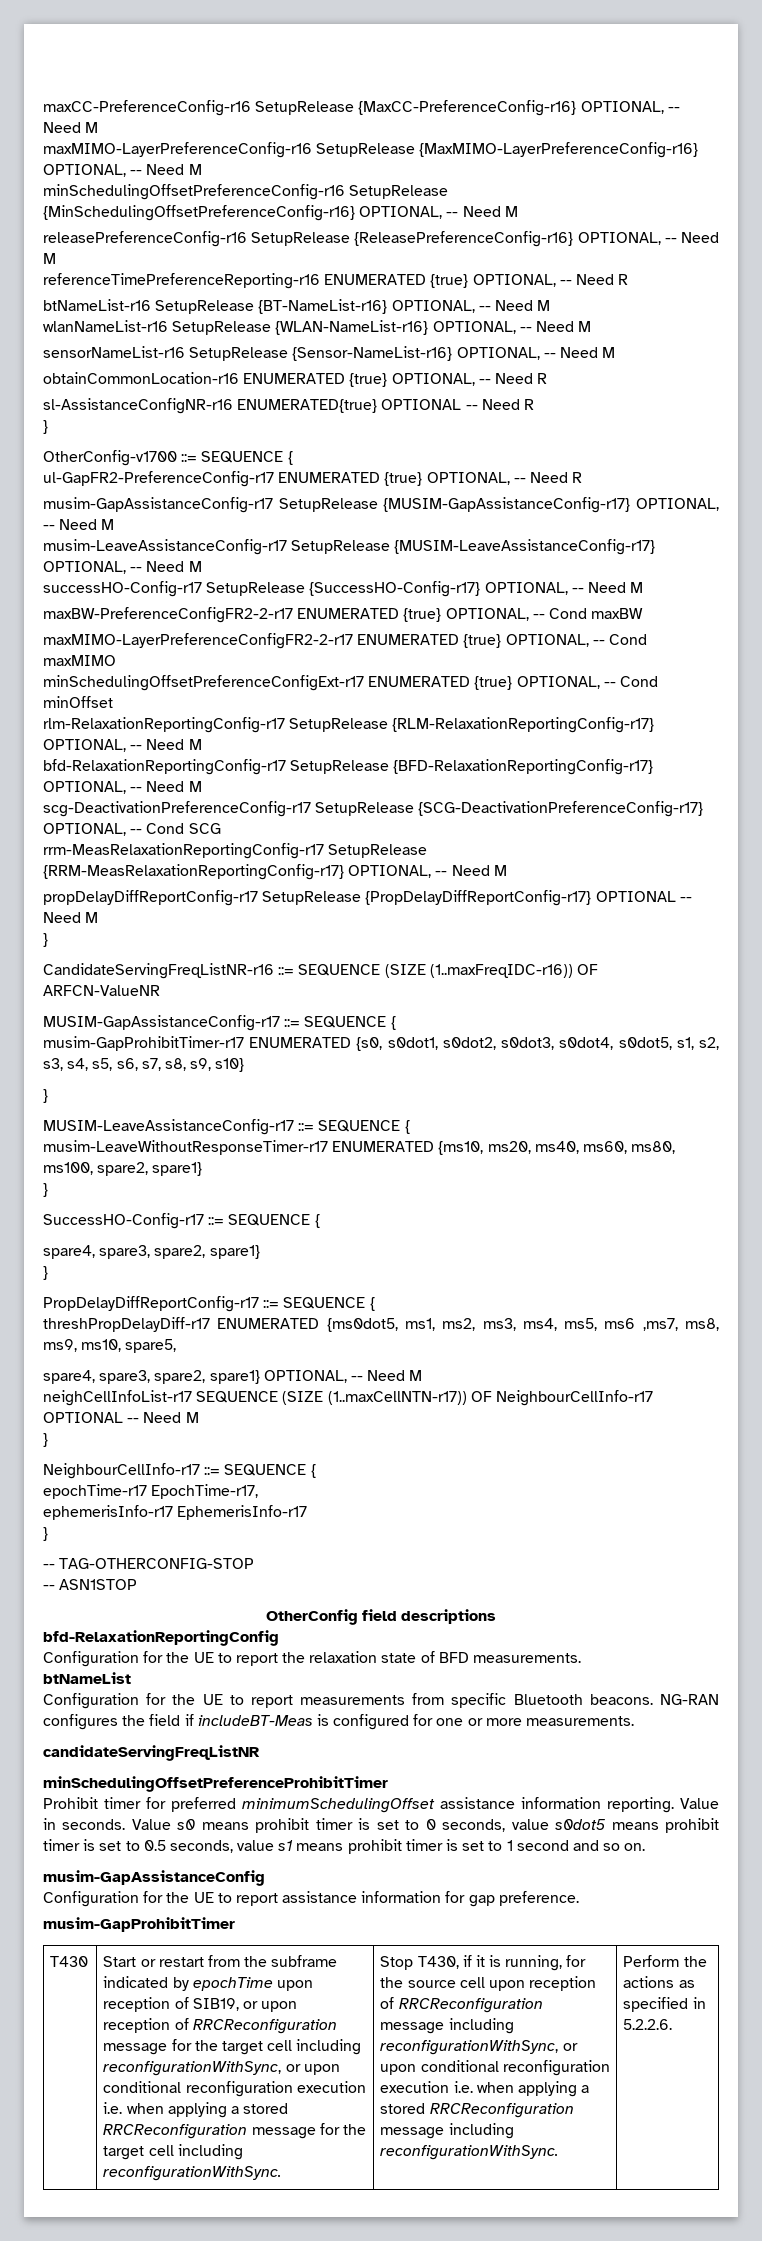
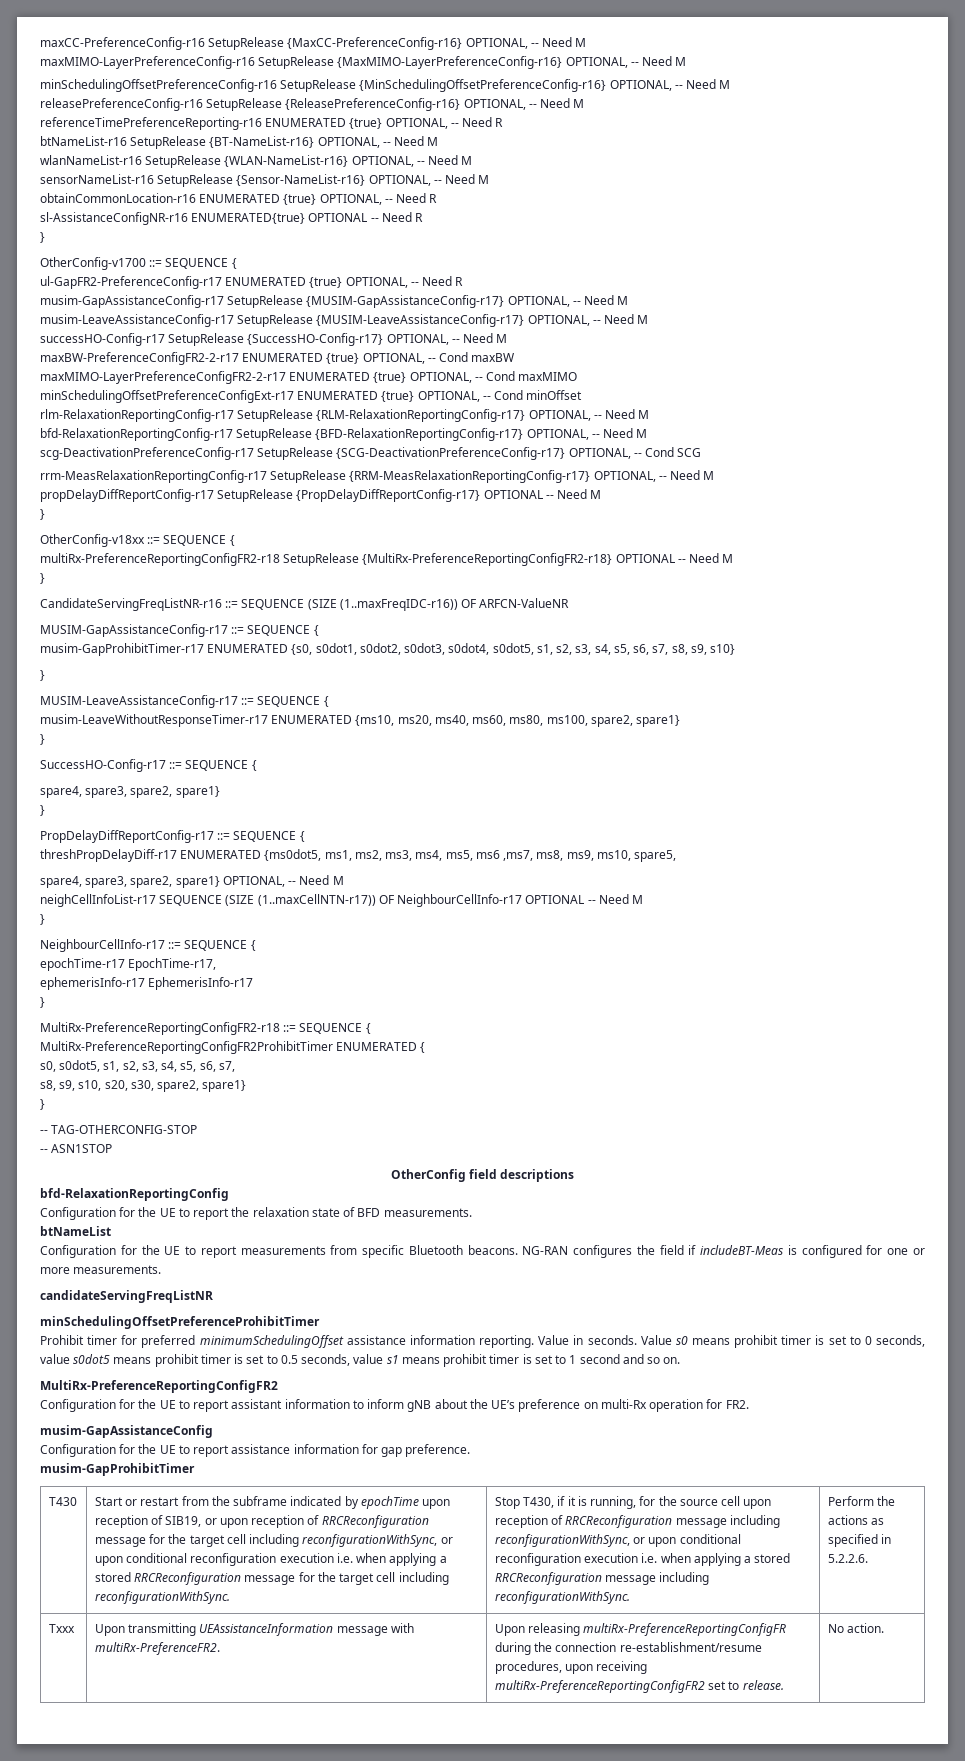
+ OtherConfig-v18xx ::= SEQUENCE {
+ multiRx-PreferenceReportingConfigFR2-r18 SetupRelease {MultiRx-PreferenceReportingConfigFR2-r18} OPTIONAL -- Need M
+ }
+ MultiRx-PreferenceReportingConfigFR2-r18 ::= SEQUENCE {
+ MultiRx-PreferenceReportingConfigFR2ProhibitTimer ENUMERATED {
+ s0, s0dot5, s1, s2, s3, s4, s5, s6, s7,
+ s8, s9, s10, s20, s30, spare2, spare1}
+ }
+ MultiRx-PreferenceReportingConfigFR2
+ Configuration for the UE to report assistant information to inform gNB about the UE’s preference on multi-Rx operation for FR2.
+ Txxx | Upon transmitting UEAssistanceInformation message with multiRx-PreferenceFR2. | Upon releasing multiRx-PreferenceReportingConfigFR during the connection re-establishment/resume procedures, upon receiving multiRx-PreferenceReportingConfigFR2 set to release. | No action.

